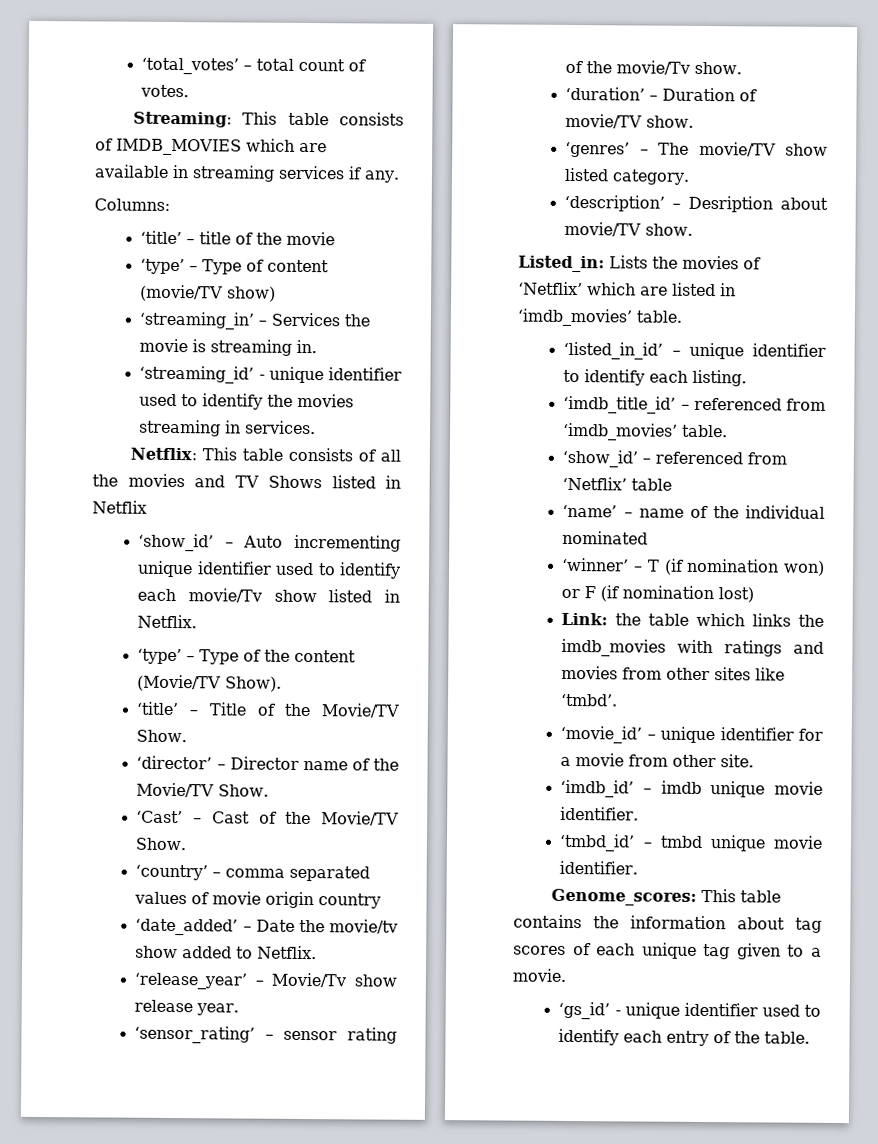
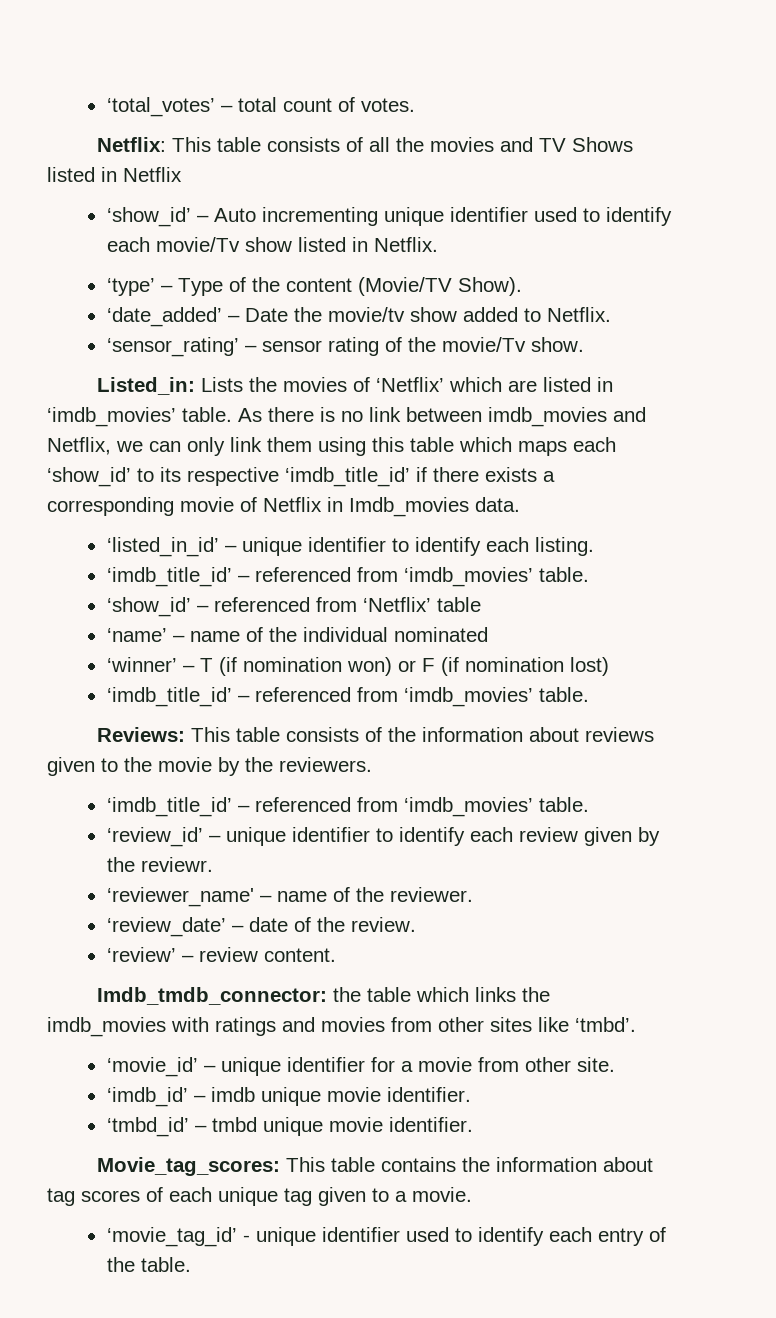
- Streaming: This table consists of IMDB_MOVIES which are available in streaming services if any.
- Columns:
- ‘title’ – title of the movie
- ‘type’ – Type of content (movie/TV show)
- ‘streaming_in’ – Services the movie is streaming in.
- ‘streaming_id’ - unique identifier used to identify the movies streaming in services.
- ‘title’ – Title of the Movie/TV Show.
- ‘director’ – Director name of the Movie/TV Show.
- ‘Cast’ – Cast of the Movie/TV Show.
- ‘country’ – comma separated values of movie origin country
- ‘release_year’ – Movie/Tv show release year.
- ‘duration’ – Duration of movie/TV show.
- ‘genres’ – The movie/TV show listed category.
- ‘description’ – Desription about movie/TV show.
+ As there is no link between imdb_movies and Netflix, we can only link them using this table which maps each ‘show_id’ to its respective ‘imdb_title_id’ if there exists a corresponding movie of Netflix in Imdb_movies data.
  ‘winner’ – T (if nomination won) or F (if nomination lost)
- Link: the table which links the imdb_movies with ratings and movies from other sites like ‘tmbd’.
+ ‘imdb_title_id’ – referenced from ‘imdb_movies’ table.
+ Reviews: This table consists of the information about reviews given to the movie by the reviewers.
+ ‘imdb_title_id’ – referenced from ‘imdb_movies’ table.
+ ‘review_id’ – unique identifier to identify each review given by the reviewr.
+ ‘reviewer_name' – name of the reviewer.
+ ‘review_date’ – date of the review.
+ ‘review’ – review content.
+ Imdb_tmdb_connector: the table which links the imdb_movies with ratings and movies from other sites like ‘tmbd’.
- Genome_scores: This table contains the information about tag scores of each unique tag given to a movie.
+ Movie_tag_scores: This table contains the information about tag scores of each unique tag given to a movie.
- ‘gs_id’ - unique identifier used to identify each entry of the table.
+ ‘movie_tag_id’ - unique identifier used to identify each entry of the table.

